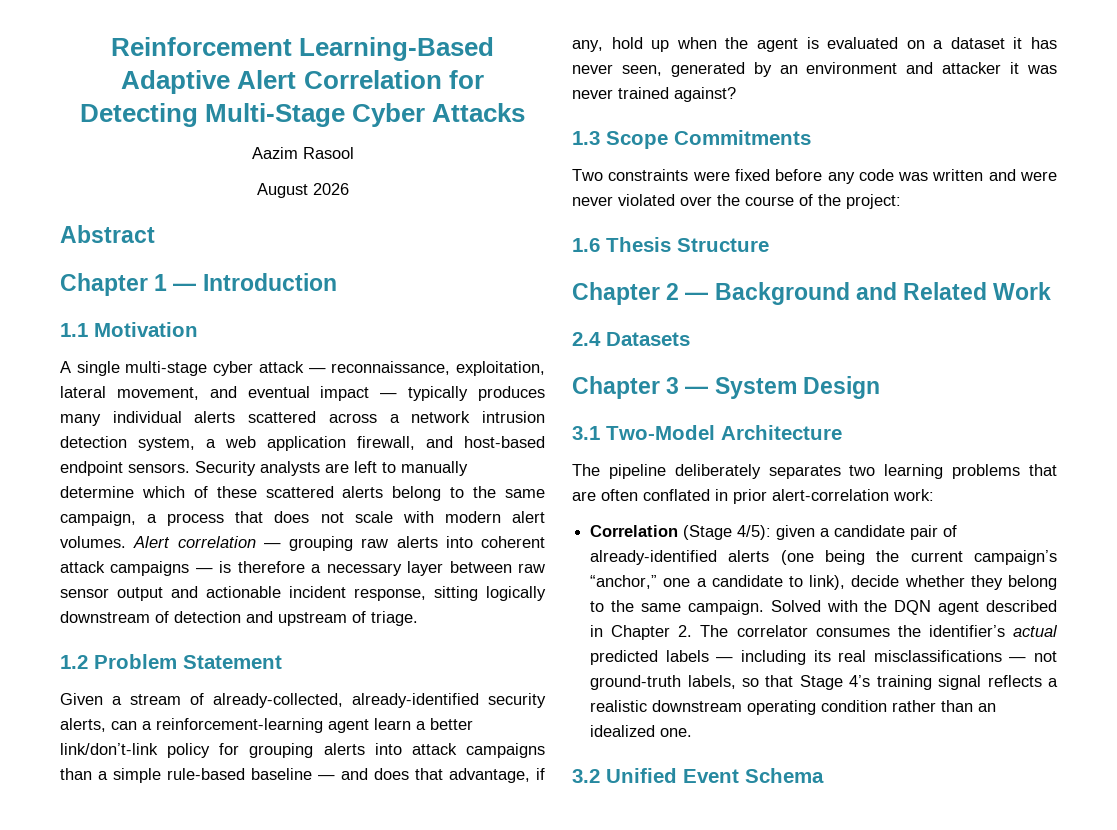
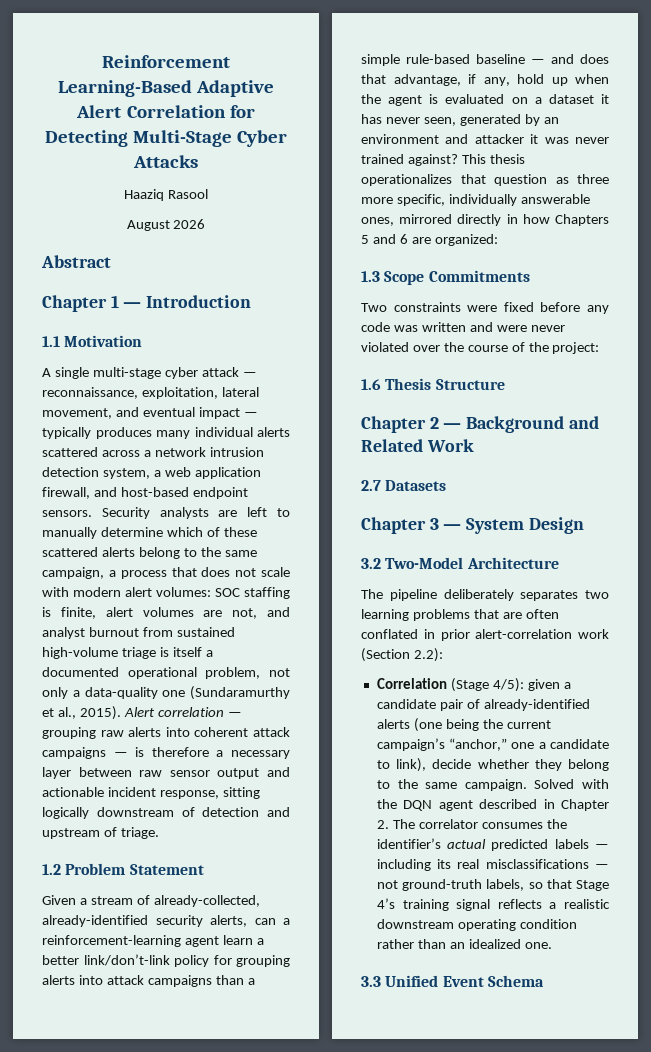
- Aazim Rasool
+ Haaziq Rasool
- Security analysts are left to manually determine which of these scattered alerts belong to the same campaign, a process that does not scale with modern alert volumes.
+ Security analysts are left to manually determine which of these scattered alerts belong to the same campaign, a process that does not scale with modern alert volumes: SOC staffing is finite, alert volumes are not, and analyst burnout from sustained high-volume triage is itself a documented operational problem, not only a data-quality one (Sundaramurthy et al., 2015).
+ This thesis operationalizes that question as three more specific, individually answerable ones, mirrored directly in how Chapters 5 and 6 are organized:
- 2.4 Datasets
+ 2.7 Datasets
- 3.1 Two-Model Architecture
+ 3.2 Two-Model Architecture
- The pipeline deliberately separates two learning problems that are often conflated in prior alert-correlation work:
+ The pipeline deliberately separates two learning problems that are often conflated in prior alert-correlation work (Section 2.2):
- 3.2 Unified Event Schema
+ 3.3 Unified Event Schema

